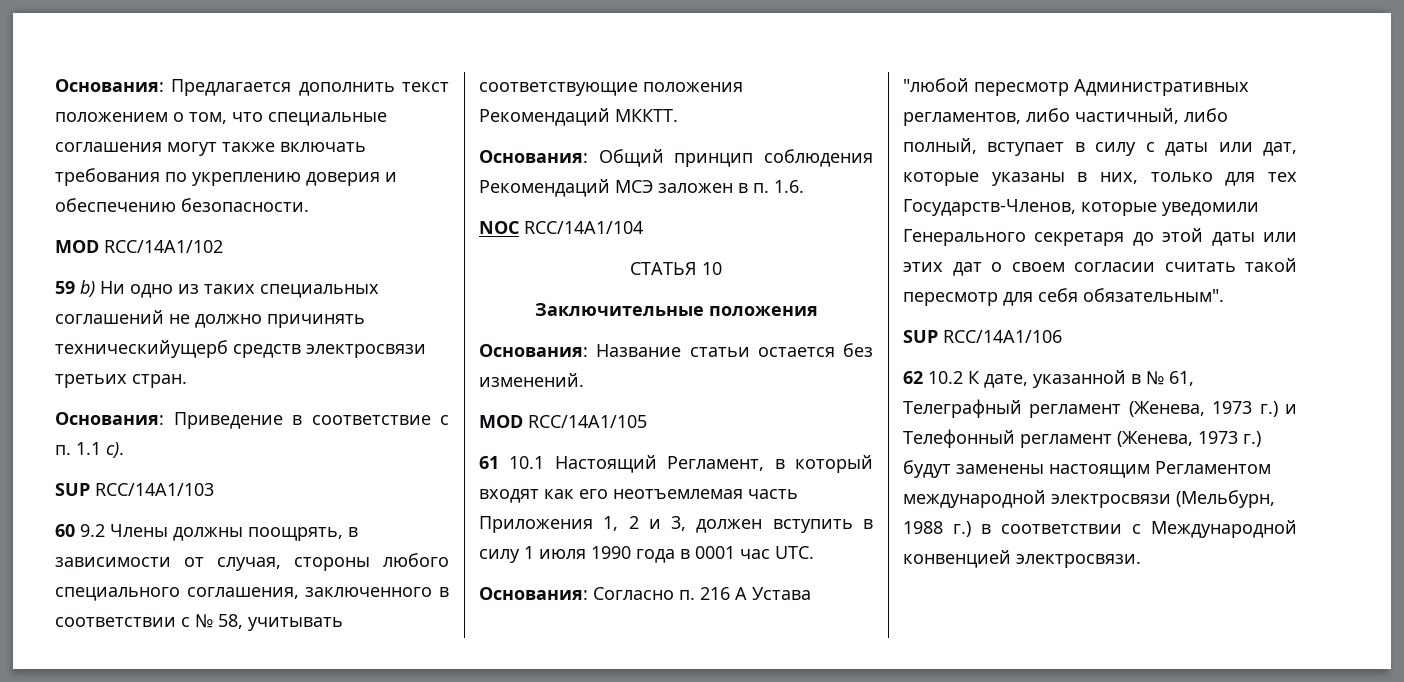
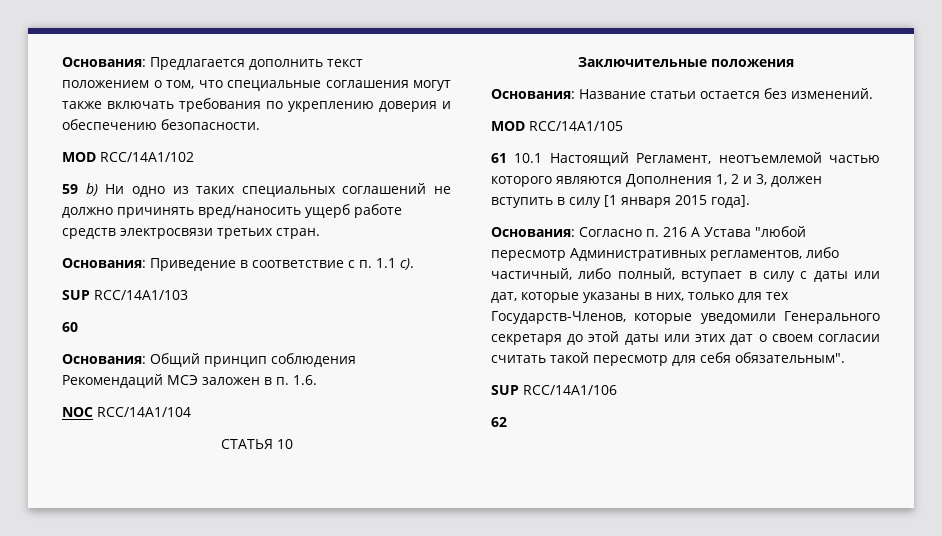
- 59 b) Ни одно из таких специальных соглашений не должно причинять техническийущерб средств электросвязи третьих стран.
+ 59 b) Ни одно из таких специальных соглашений не должно причинять вред/наносить ущерб работе средств электросвязи третьих стран.
- 60 9.2 Члены должны поощрять, в зависимости от случая, стороны любого специального соглашения, заключенного в соответствии с № 58, учитывать соответствующие положения Рекомендаций МККТТ.
+ 60
- 61 10.1 Настоящий Регламент, в который входят как его неотъемлемая часть Приложения 1, 2 и 3, должен вступить в силу 1 июля 1990 года в 0001 час UTC.
+ 61 10.1 Настоящий Регламент, неотъемлемой частью которого являются Дополнения 1, 2 и 3, должен вступить в силу [1 января 2015 года].
- 62 10.2 К дате, указанной в № 61, Телеграфный регламент (Женева, 1973 г.) и Телефонный регламент (Женева, 1973 г.) будут заменены настоящим Регламентом международной электросвязи (Мельбурн, 1988 г.) в соответствии с Международной конвенцией электросвязи.
+ 62

